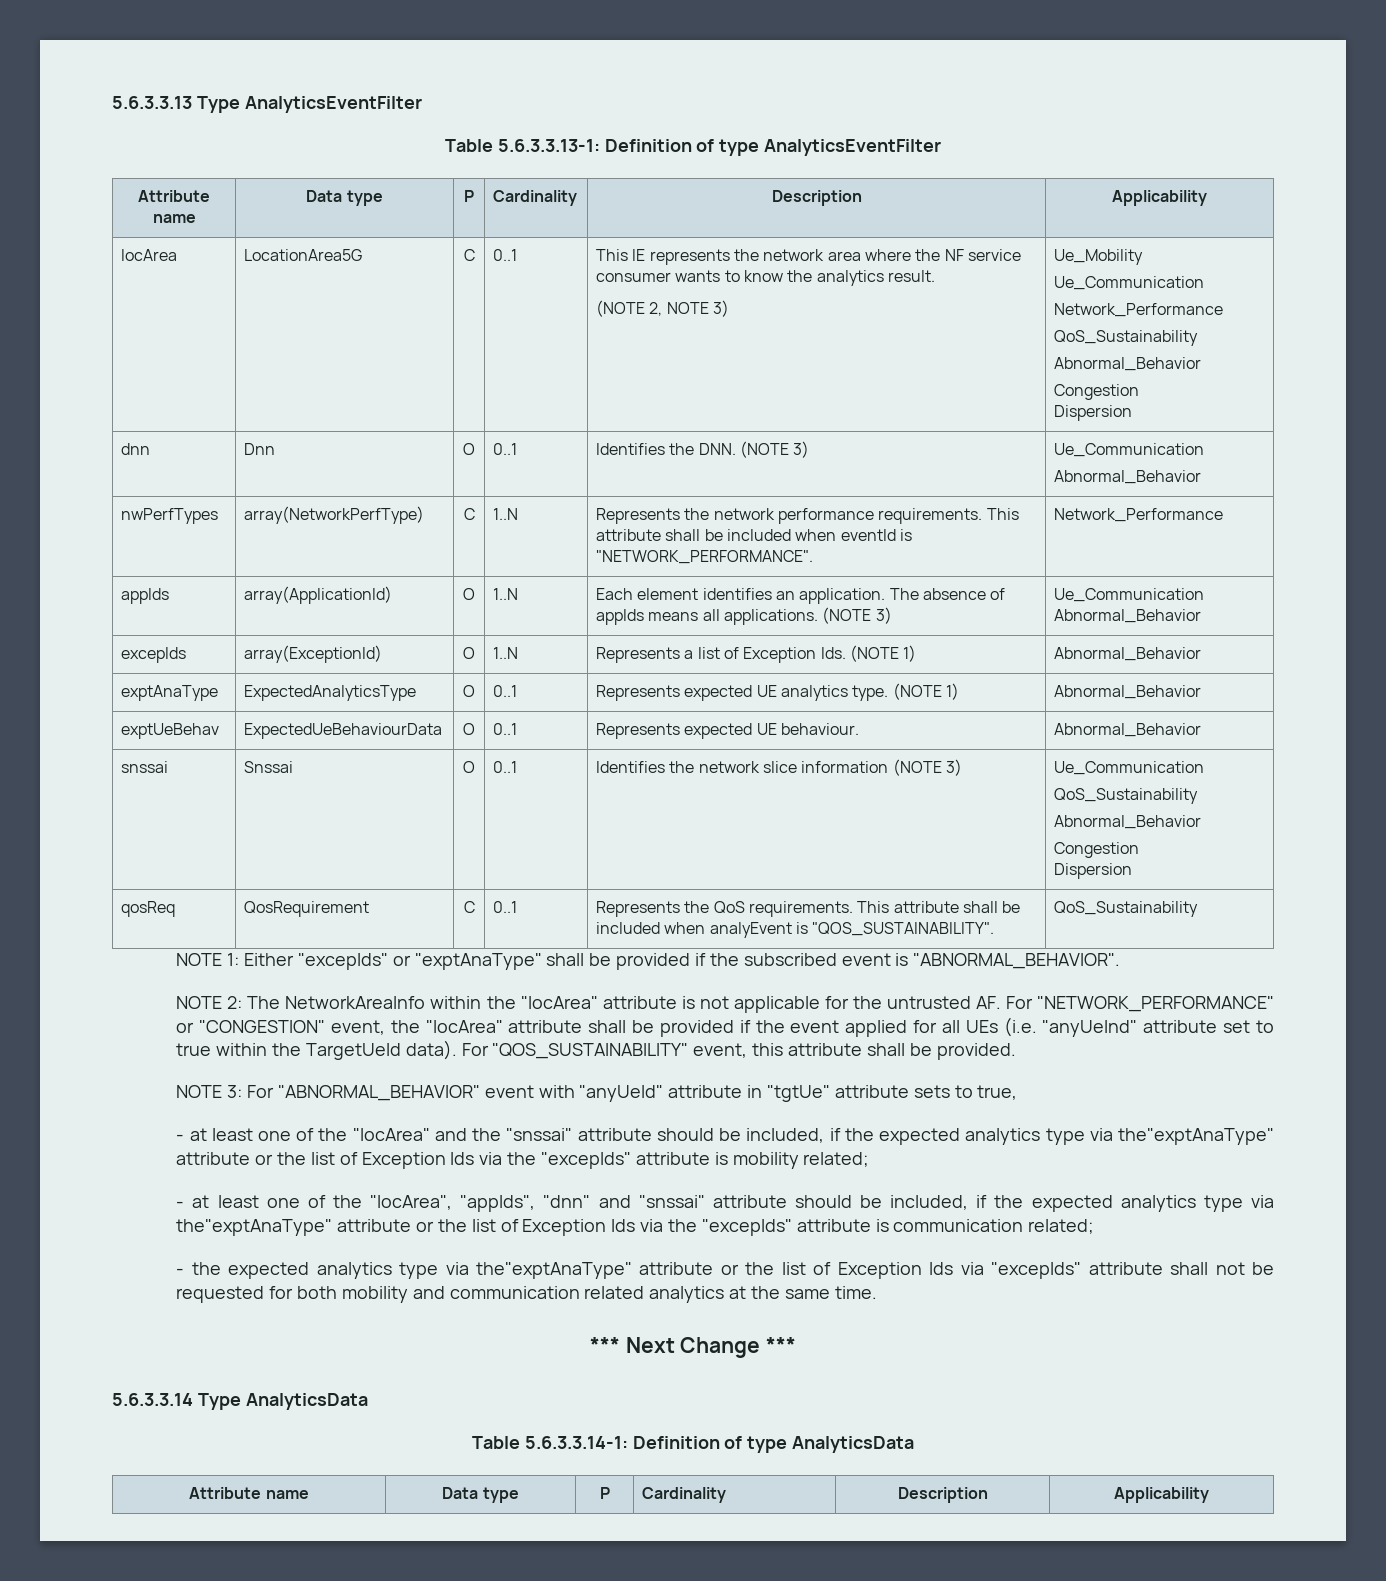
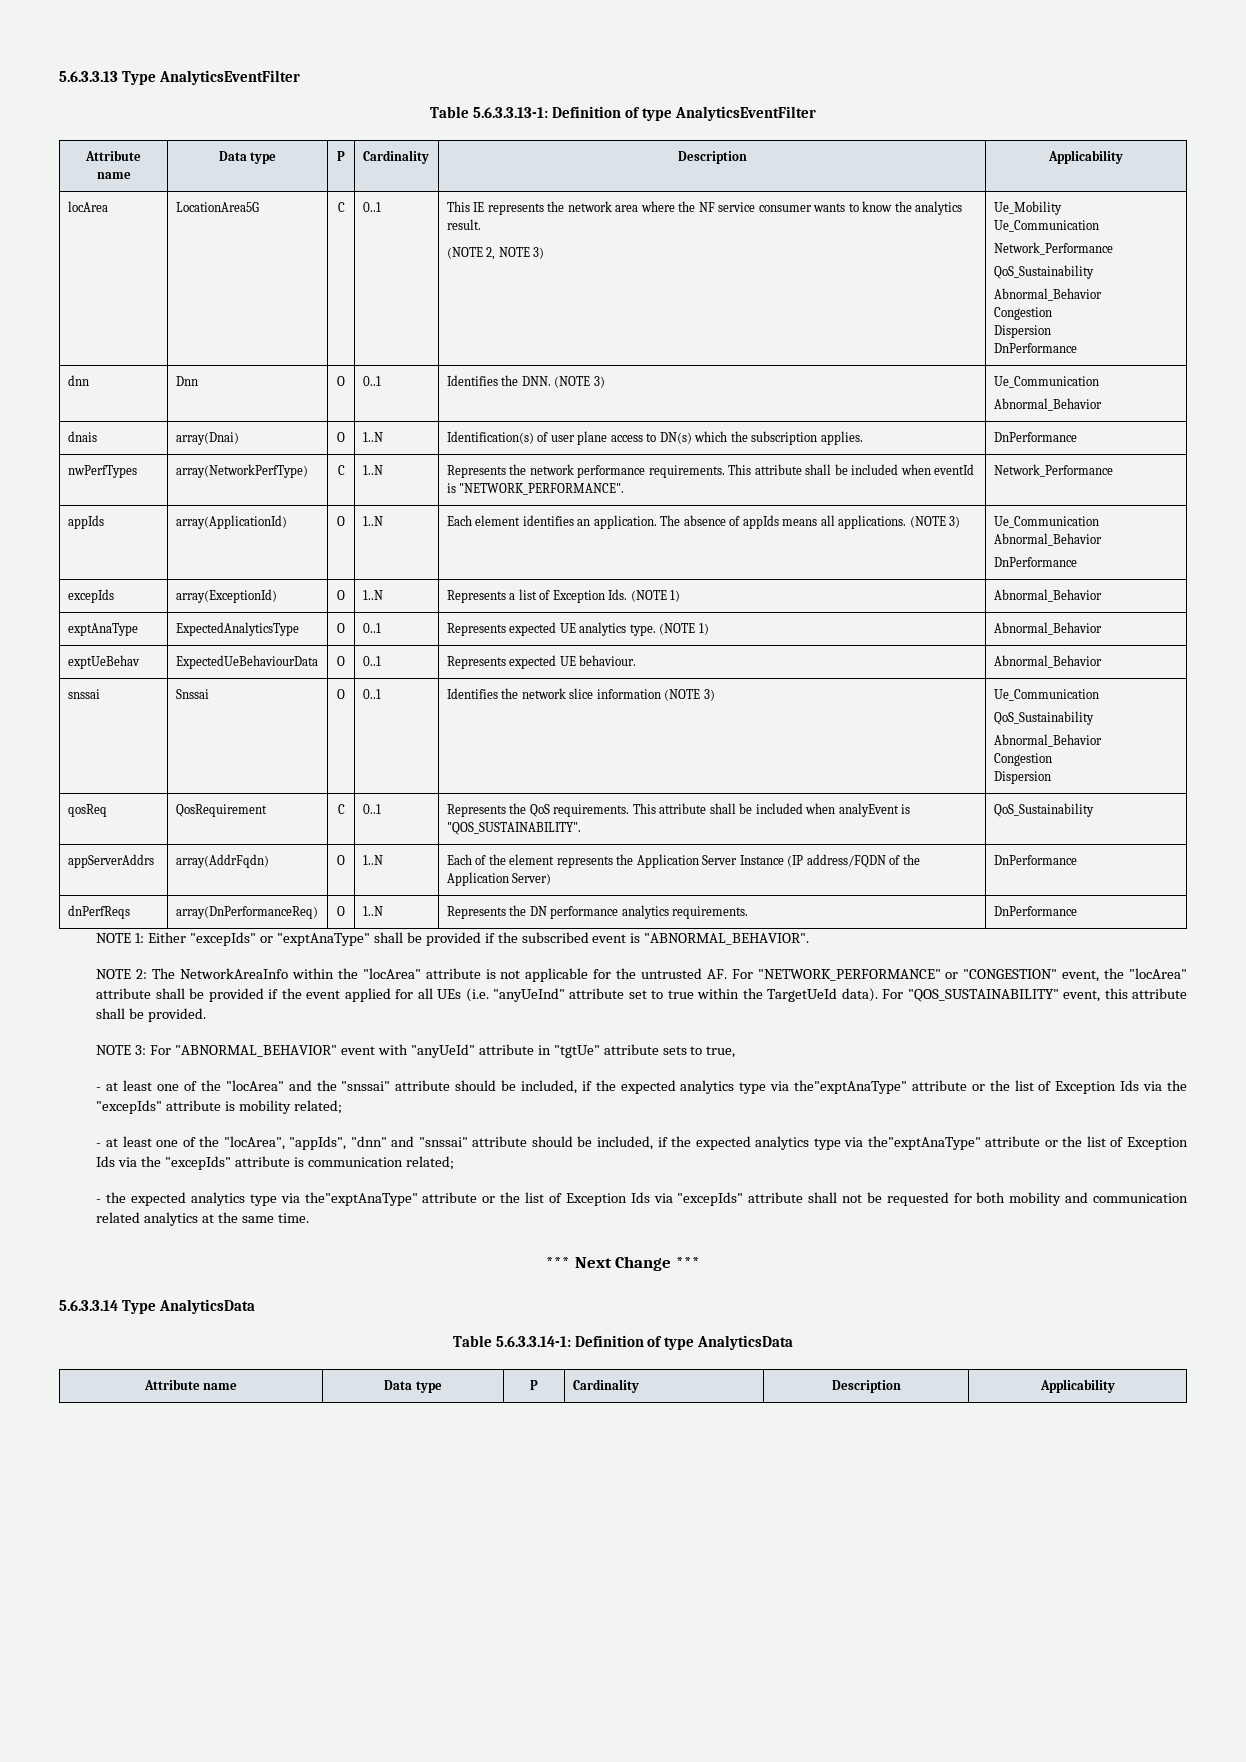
  locArea | LocationArea5G | C | 0..1 | This IE represents the network area where the NF service consumer wants to know the analytics result.
  (NOTE 2, NOTE 3) | Ue_Mobility
  Ue_Communication
  Network_Performance
  QoS_Sustainability
  Abnormal_Behavior
  Congestion
  Dispersion
+ DnPerformance
+ dnais | array(Dnai) | O | 1..N | Identification(s) of user plane access to DN(s) which the subscription applies. | DnPerformance
  appIds | array(ApplicationId) | O | 1..N | Each element identifies an application. The absence of appIds means all applications. (NOTE 3) | Ue_Communication Abnormal_Behavior
+ DnPerformance
+ appServerAddrs | array(AddrFqdn) | O | 1..N | Each of the element represents the Application Server Instance (IP address/FQDN of the Application Server) | DnPerformance
+ dnPerfReqs | array(DnPerformanceReq) | O | 1..N | Represents the DN performance analytics requirements. | DnPerformance

